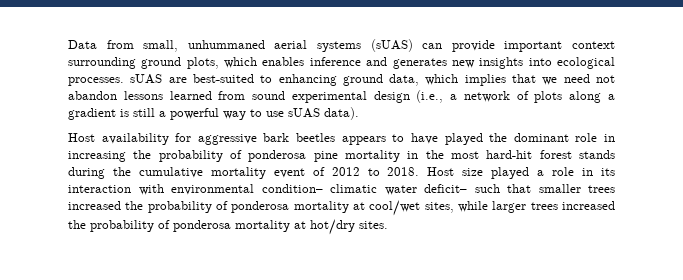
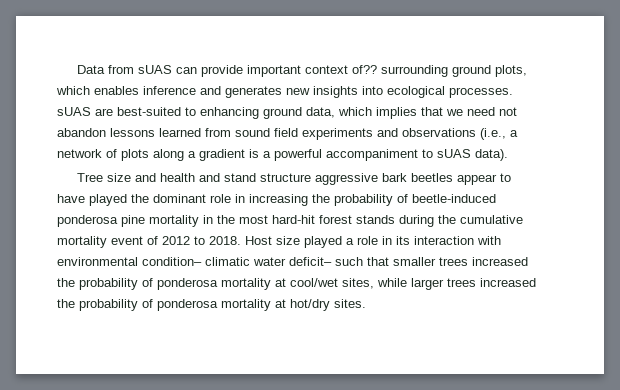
- Data from small, unhummaned aerial systems (sUAS) can provide important context surrounding ground plots, which enables inference and generates new insights into ecological processes. sUAS are best-suited to enhancing ground data, which implies that we need not abandon lessons learned from sound experimental design (i.e., a network of plots along a gradient is still a powerful way to use sUAS data).
+ Data from sUAS can provide important context of?? surrounding ground plots, which enables inference and generates new insights into ecological processes. sUAS are best-suited to enhancing ground data, which implies that we need not abandon lessons learned from sound field experiments and observations (i.e., a network of plots along a gradient is a powerful accompaniment to sUAS data).
- Host availability for aggressive bark beetles appears to have played the dominant role in increasing the probability of ponderosa pine mortality in the most hard-hit forest stands during the cumulative mortality event of 2012 to 2018.
+ Tree size and health and stand structure aggressive bark beetles appear to have played the dominant role in increasing the probability of beetle-induced ponderosa pine mortality in the most hard-hit forest stands during the cumulative mortality event of 2012 to 2018.

